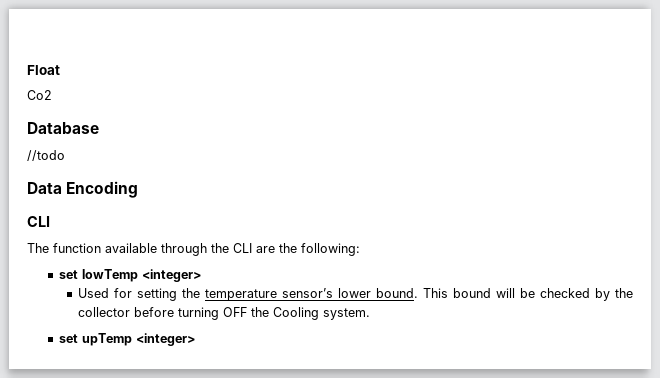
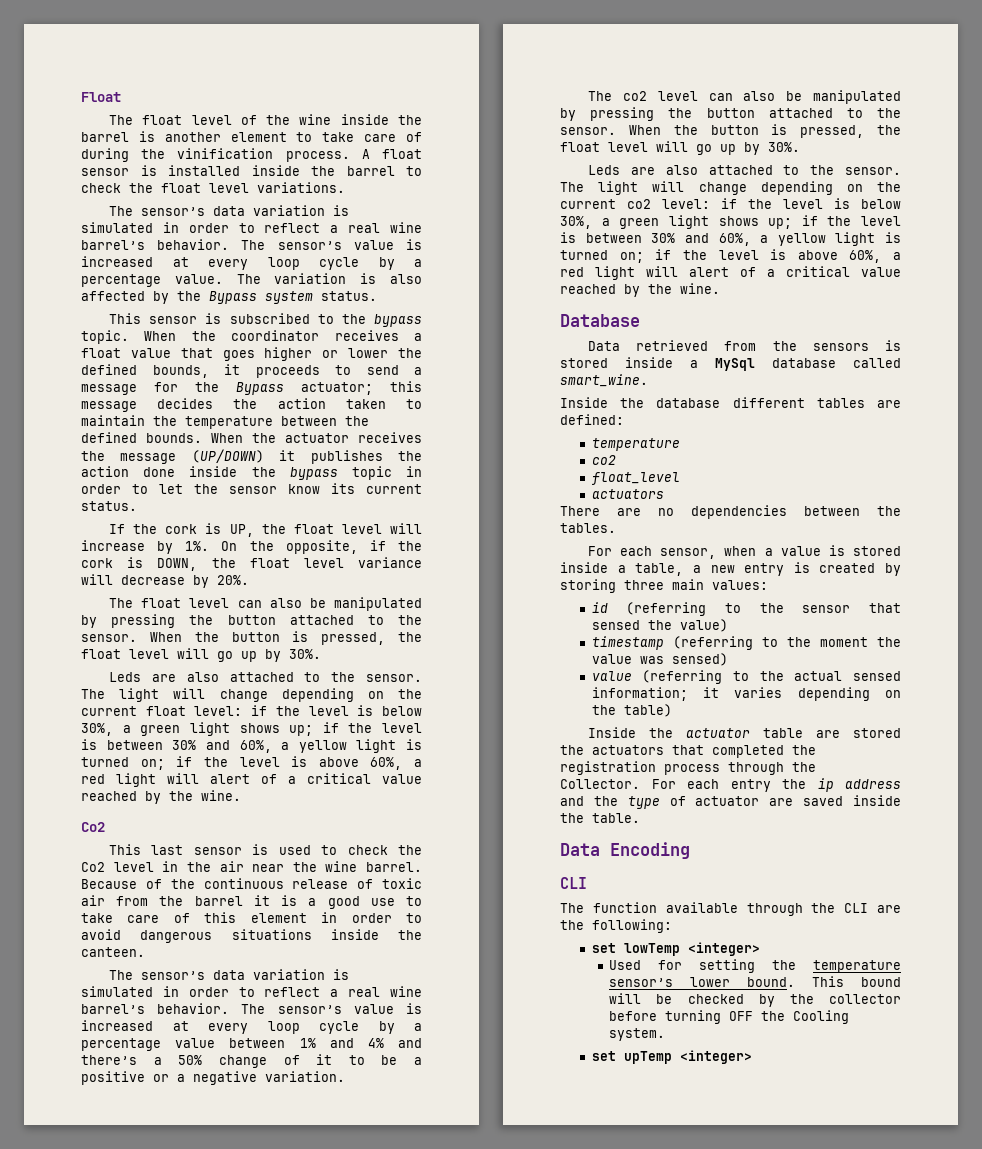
+ The float level of the wine inside the barrel is another element to take care of during the vinification process. A float sensor is installed inside the barrel to check the float level variations.
+ The sensor’s data variation is simulated in order to reflect a real wine barrel’s behavior. The sensor’s value is increased at every loop cycle by a percentage value. The variation is also affected by the Bypass system status.
+ This sensor is subscribed to the bypass topic. When the coordinator receives a float value that goes higher or lower the defined bounds, it proceeds to send a message for the Bypass actuator; this message decides the action taken to maintain the temperature between the defined bounds. When the actuator receives the message (UP/DOWN) it publishes the action done inside the bypass topic in order to let the sensor know its current status.
+ If the cork is UP, the float level will increase by 1%. On the opposite, if the cork is DOWN, the float level variance will decrease by 20%.
+ The float level can also be manipulated by pressing the button attached to the sensor. When the button is pressed, the float level will go up by 30%.
+ Leds are also attached to the sensor. The light will change depending on the current float level: if the level is below 30%, a green light shows up; if the level is between 30% and 60%, a yellow light is turned on; if the level is above 60%, a red light will alert of a critical value reached by the wine.
  Co2
+ This last sensor is used to check the Co2 level in the air near the wine barrel. Because of the continuous release of toxic air from the barrel it is a good use to take care of this element in order to avoid dangerous situations inside the canteen.
+ The sensor’s data variation is simulated in order to reflect a real wine barrel’s behavior. The sensor’s value is increased at every loop cycle by a percentage value between 1% and 4% and there’s a 50% change of it to be a positive or a negative variation.
+ The co2 level can also be manipulated by pressing the button attached to the sensor. When the button is pressed, the float level will go up by 30%.
+ Leds are also attached to the sensor. The light will change depending on the current co2 level: if the level is below 30%, a green light shows up; if the level is between 30% and 60%, a yellow light is turned on; if the level is above 60%, a red light will alert of a critical value reached by the wine.
  Database
- //todo
+ Data retrieved from the sensors is stored inside a MySql database called smart_wine.
+ Inside the database different tables are defined:
+ temperature
+ co2
+ float_level
+ actuators
+ There are no dependencies between the tables.
+ For each sensor, when a value is stored inside a table, a new entry is created by storing three main values:
+ id (referring to the sensor that sensed the value)
+ timestamp (referring to the moment the value was sensed)
+ value (referring to the actual sensed information; it varies depending on the table)
+ Inside the actuator table are stored the actuators that completed the registration process through the Collector. For each entry the ip address and the type of actuator are saved inside the table.

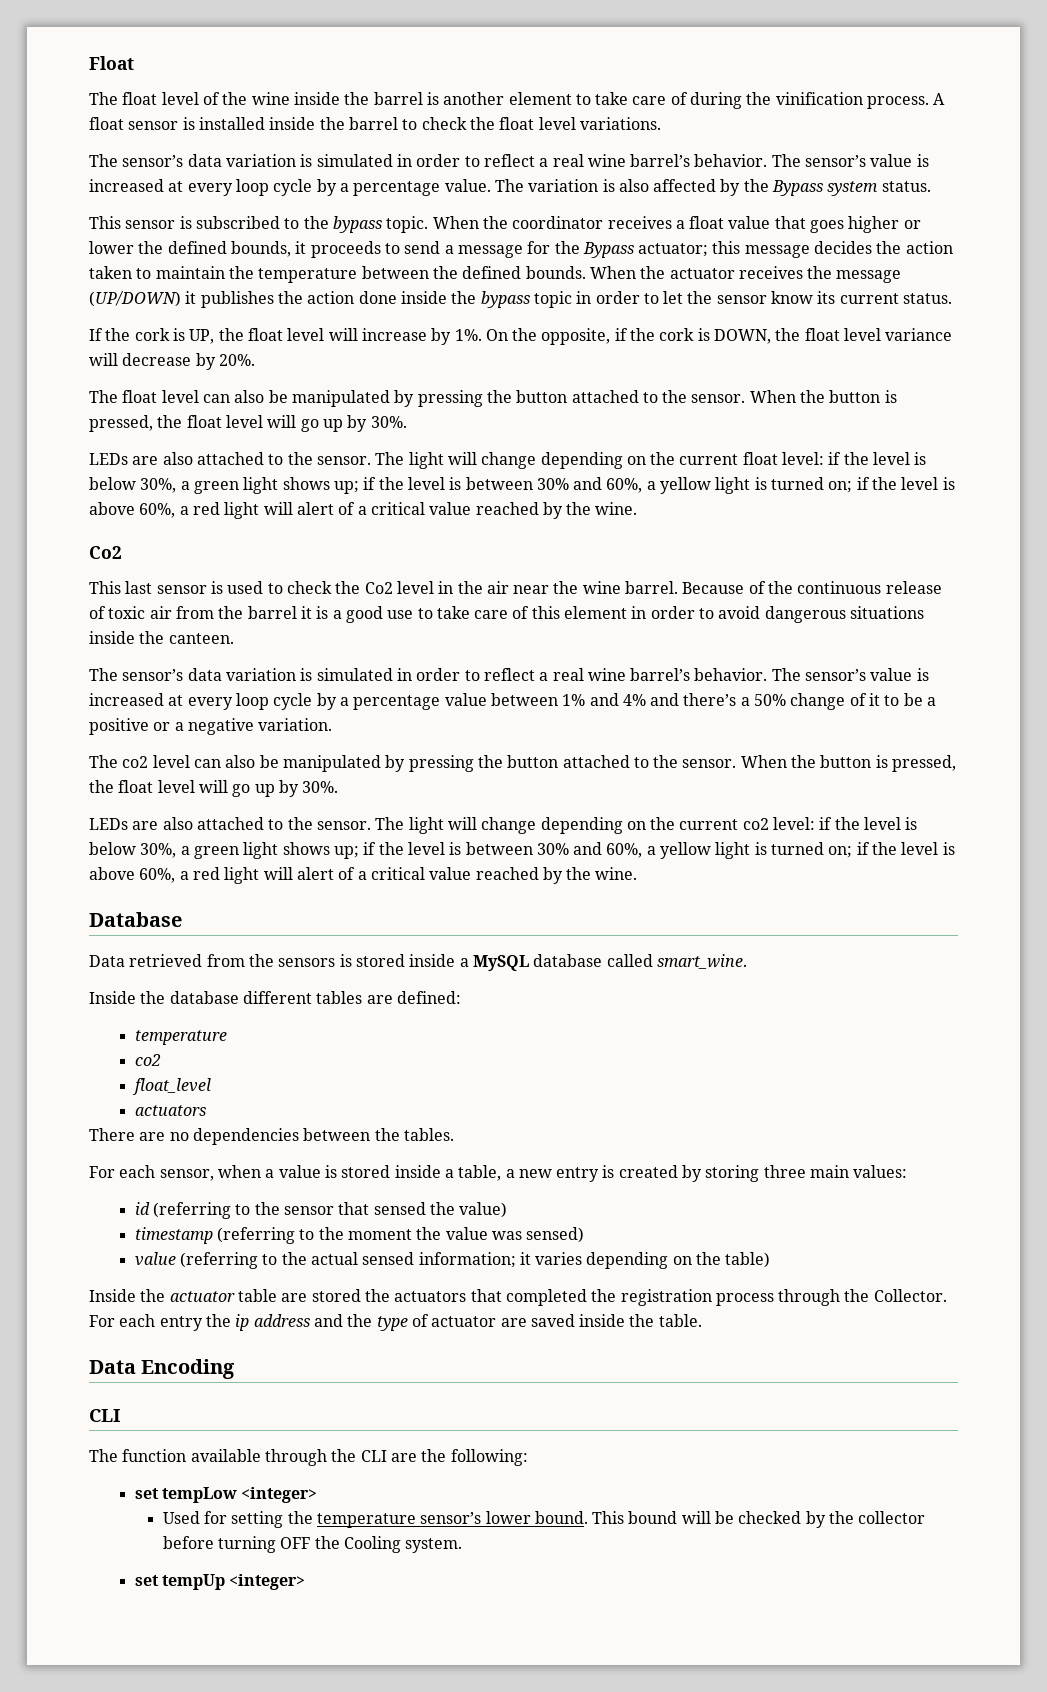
  The float level can also be manipulated by pressing the button attached to the sensor. When the button is pressed, the float level will go up by 30%.
- Leds are also attached to the sensor.
+ LEDs are also attached to the sensor.
  The co2 level can also be manipulated by pressing the button attached to the sensor. When the button is pressed, the float level will go up by 30%.
- Leds are also attached to the sensor.
+ LEDs are also attached to the sensor.
- Data retrieved from the sensors is stored inside a MySql database called smart_wine.
+ Data retrieved from the sensors is stored inside a MySQL database called smart_wine.
- set lowTemp <integer>
+ set tempLow <integer>
- set upTemp <integer>
+ set tempUp <integer>

